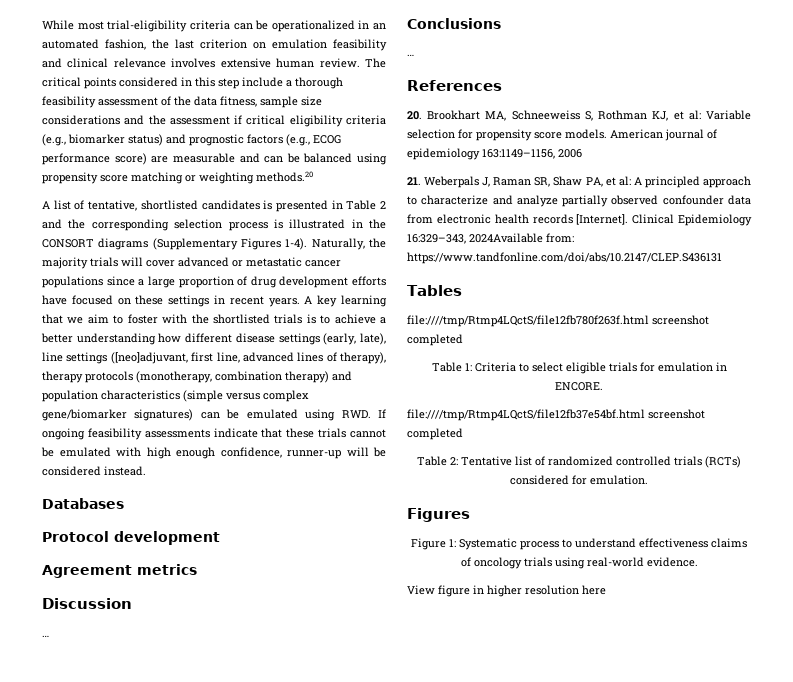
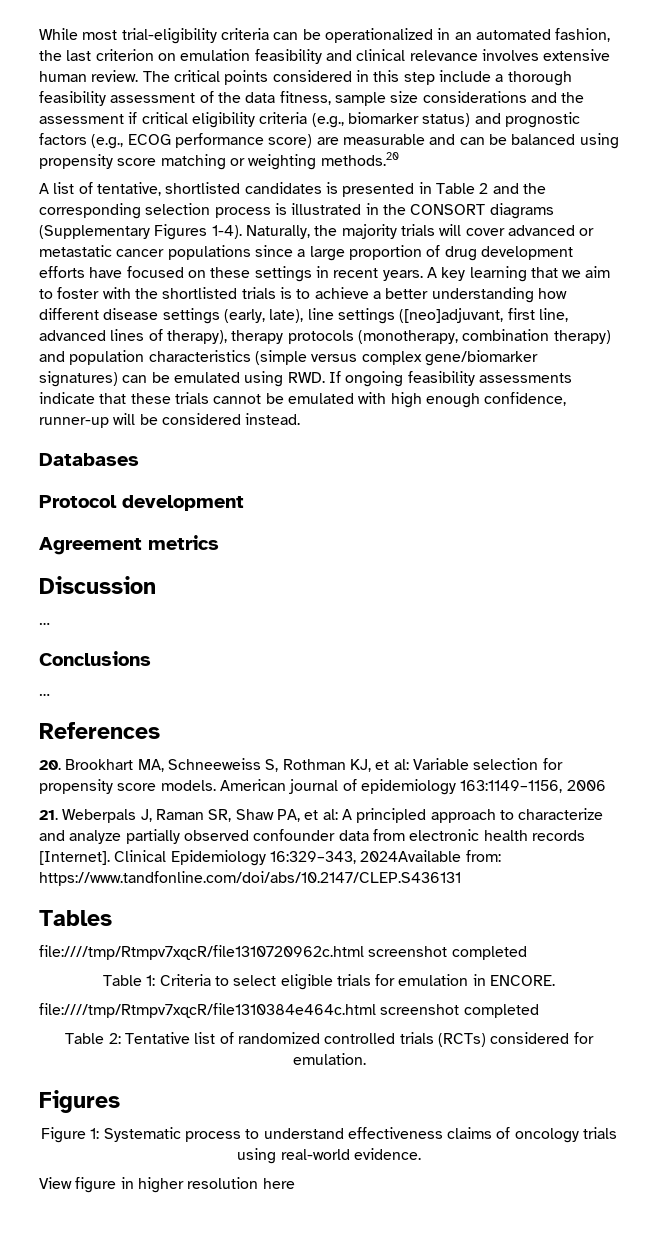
- file:////tmp/Rtmp4LQctS/file12fb780f263f.html screenshot completed
+ file:////tmp/Rtmpv7xqcR/file1310720962c.html screenshot completed
- file:////tmp/Rtmp4LQctS/file12fb37e54bf.html screenshot completed
+ file:////tmp/Rtmpv7xqcR/file1310384e464c.html screenshot completed

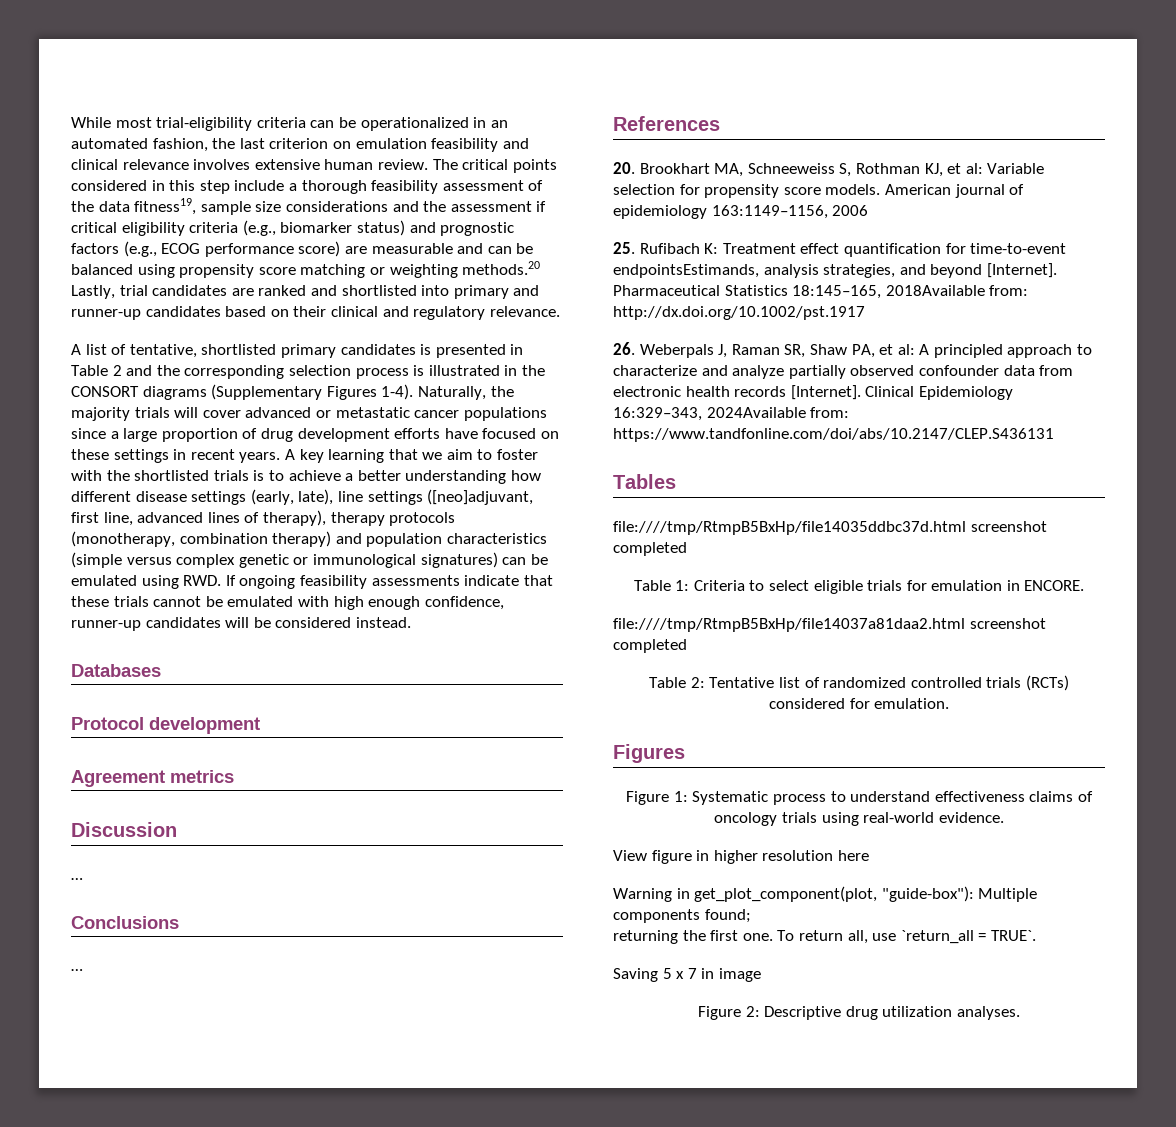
- The critical points considered in this step include a thorough feasibility assessment of the data fitness, sample size considerations and the assessment if critical eligibility criteria (e.g., biomarker status) and prognostic factors (e.g., ECOG performance score) are measurable and can be balanced using propensity score matching or weighting methods.20
+ The critical points considered in this step include a thorough feasibility assessment of the data fitness19, sample size considerations and the assessment if critical eligibility criteria (e.g., biomarker status) and prognostic factors (e.g., ECOG performance score) are measurable and can be balanced using propensity score matching or weighting methods.20 Lastly, trial candidates are ranked and shortlisted into primary and runner-up candidates based on their clinical and regulatory relevance.
- A list of tentative, shortlisted candidates is presented in Table 2 and the corresponding selection process is illustrated in the CONSORT diagrams (Supplementary Figures 1-4).
+ A list of tentative, shortlisted primary candidates is presented in Table 2 and the corresponding selection process is illustrated in the CONSORT diagrams (Supplementary Figures 1-4).
- A key learning that we aim to foster with the shortlisted trials is to achieve a better understanding how different disease settings (early, late), line settings ([neo]adjuvant, first line, advanced lines of therapy), therapy protocols (monotherapy, combination therapy) and population characteristics (simple versus complex gene/biomarker signatures) can be emulated using RWD. If ongoing feasibility assessments indicate that these trials cannot be emulated with high enough confidence, runner-up will be considered instead.
+ A key learning that we aim to foster with the shortlisted trials is to achieve a better understanding how different disease settings (early, late), line settings ([neo]adjuvant, first line, advanced lines of therapy), therapy protocols (monotherapy, combination therapy) and population characteristics (simple versus complex genetic or immunological signatures) can be emulated using RWD. If ongoing feasibility assessments indicate that these trials cannot be emulated with high enough confidence, runner-up candidates will be considered instead.
- 21. Weberpals J, Raman SR, Shaw PA, et al: A principled approach to characterize and analyze partially observed confounder data from electronic health records [Internet].
+ 25. Rufibach K: Treatment effect quantification for time-to-event endpointsEstimands, analysis strategies, and beyond [Internet]. Pharmaceutical Statistics 18:145–165, 2018Available from: http://dx.doi.org/10.1002/pst.1917
+ 26. Weberpals J, Raman SR, Shaw PA, et al: A principled approach to characterize and analyze partially observed confounder data from electronic health records [Internet].
- file:////tmp/Rtmpv7xqcR/file1310720962c.html screenshot completed
+ file:////tmp/RtmpB5BxHp/file14035ddbc37d.html screenshot completed
- file:////tmp/Rtmpv7xqcR/file1310384e464c.html screenshot completed
+ file:////tmp/RtmpB5BxHp/file14037a81daa2.html screenshot completed
+ Warning in get_plot_component(plot, "guide-box"): Multiple components found;
+ returning the first one. To return all, use `return_all = TRUE`.
+ Saving 5 x 7 in image
+ Figure 2: Descriptive drug utilization analyses.

